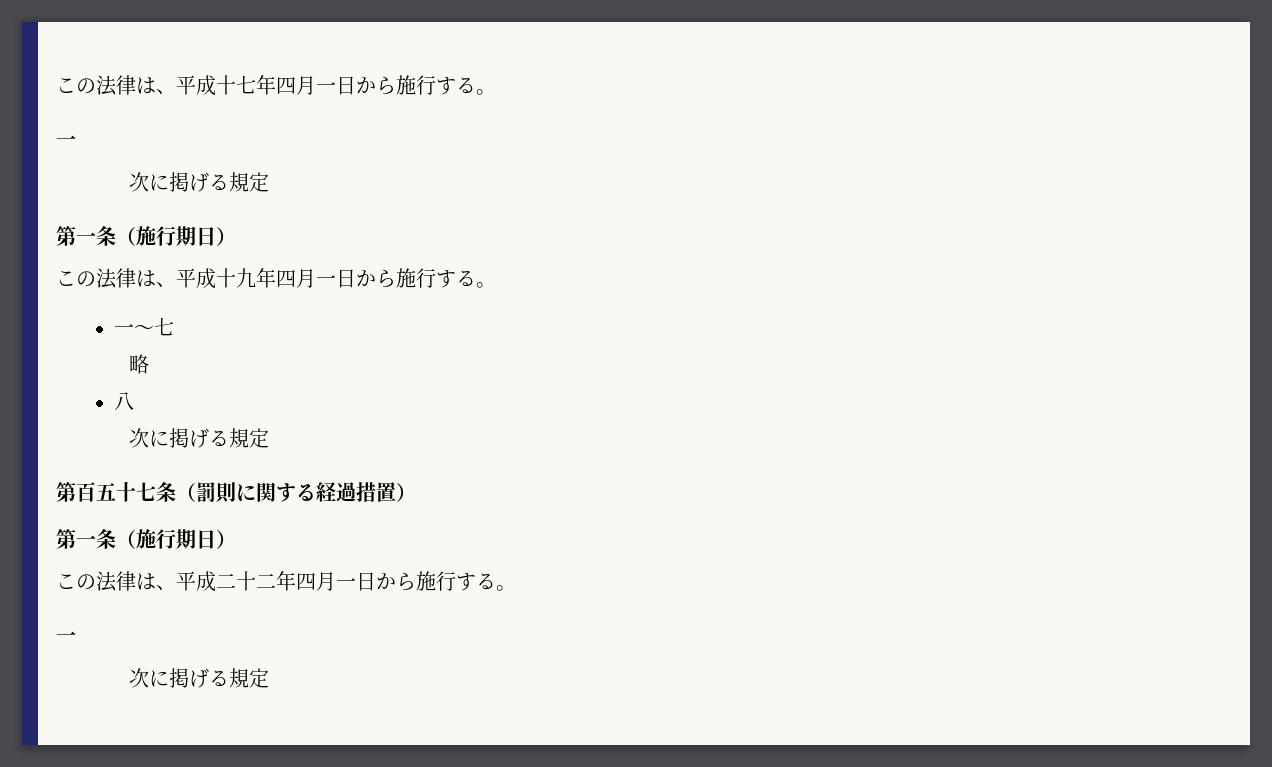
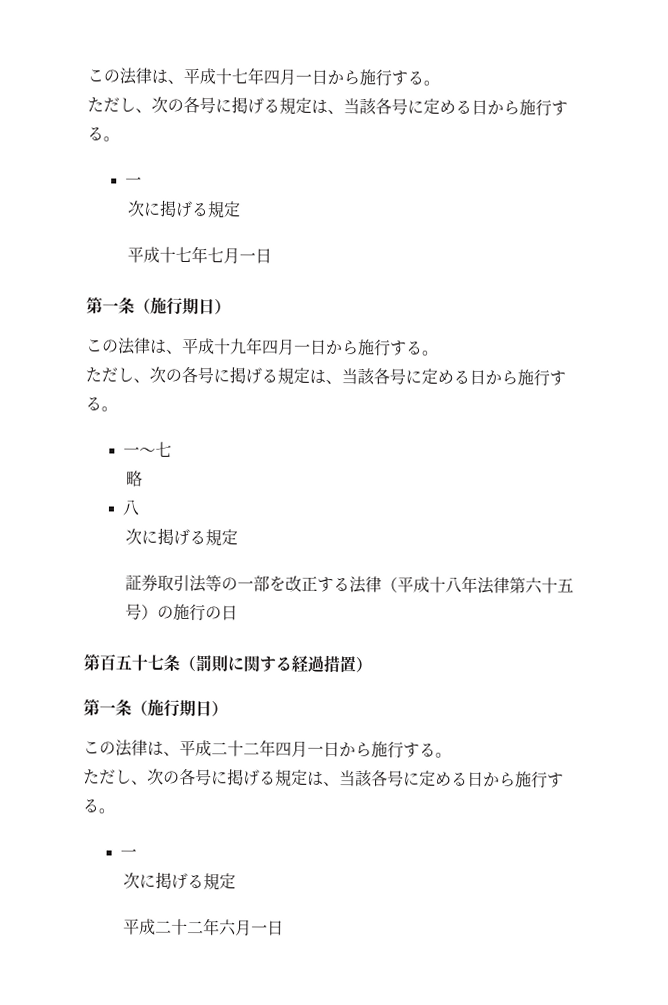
  この法律は、平成十七年四月一日から施行する。
+ ただし、次の各号に掲げる規定は、当該各号に定める日から施行する。
  一
  次に掲げる規定
+ 平成十七年七月一日
  この法律は、平成十九年四月一日から施行する。
+ ただし、次の各号に掲げる規定は、当該各号に定める日から施行する。
+ 証券取引法等の一部を改正する法律（平成十八年法律第六十五号）の施行の日
  この法律は、平成二十二年四月一日から施行する。
+ ただし、次の各号に掲げる規定は、当該各号に定める日から施行する。
  一
  次に掲げる規定
+ 平成二十二年六月一日

